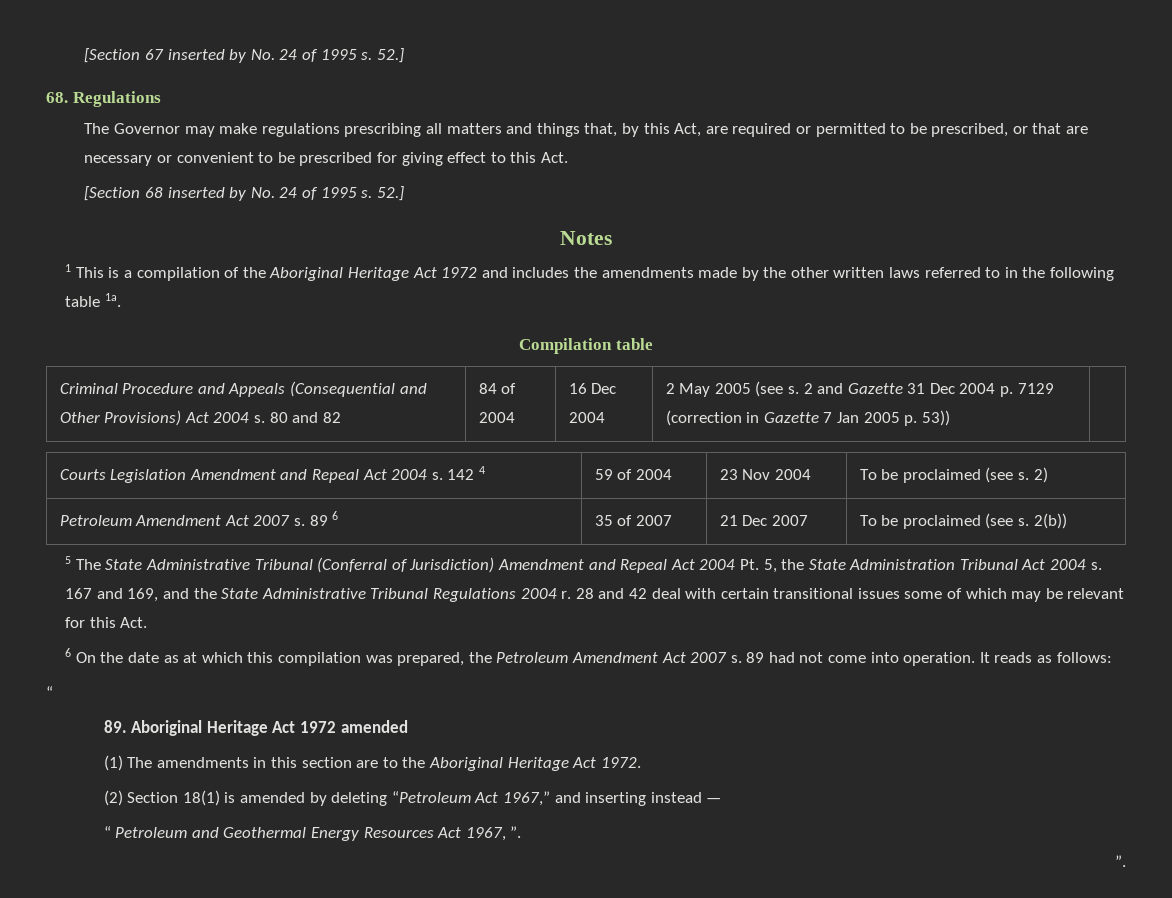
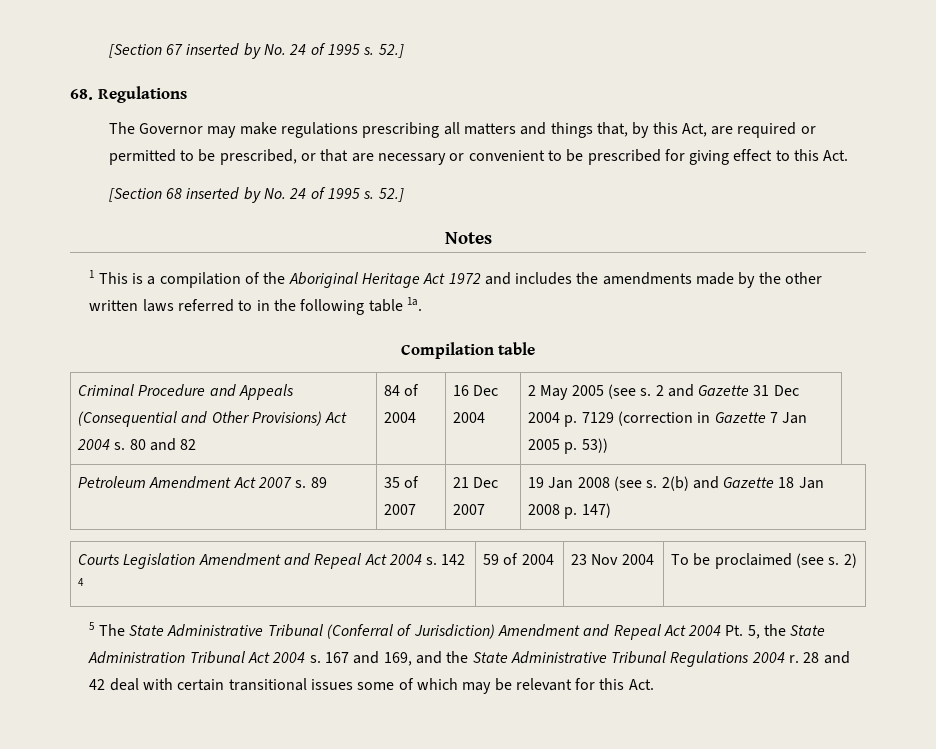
+ Petroleum Amendment Act 2007 s. 89 | 35 of 2007 | 21 Dec 2007 | 19 Jan 2008 (see s. 2(b) and Gazette 18 Jan 2008 p. 147)
- Petroleum Amendment Act 2007 s. 89 6 | 35 of 2007 | 21 Dec 2007 | To be proclaimed (see s. 2(b))
- 6 On the date as at which this compilation was prepared, the Petroleum Amendment Act 2007 s. 89 had not come into operation. It reads as follows:
- “
- 89. Aboriginal Heritage Act 1972 amended
- (1) The amendments in this section are to the Aboriginal Heritage Act 1972.
- (2) Section 18(1) is amended by deleting “Petroleum Act 1967,” and inserting instead —
- “ Petroleum and Geothermal Energy Resources Act 1967, ”.
- ”.

